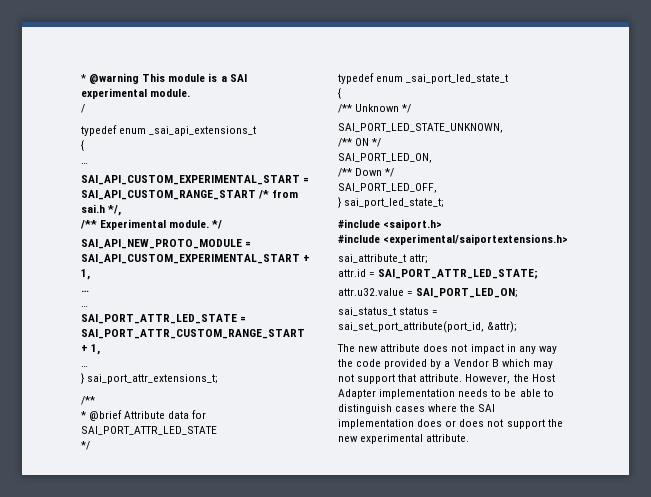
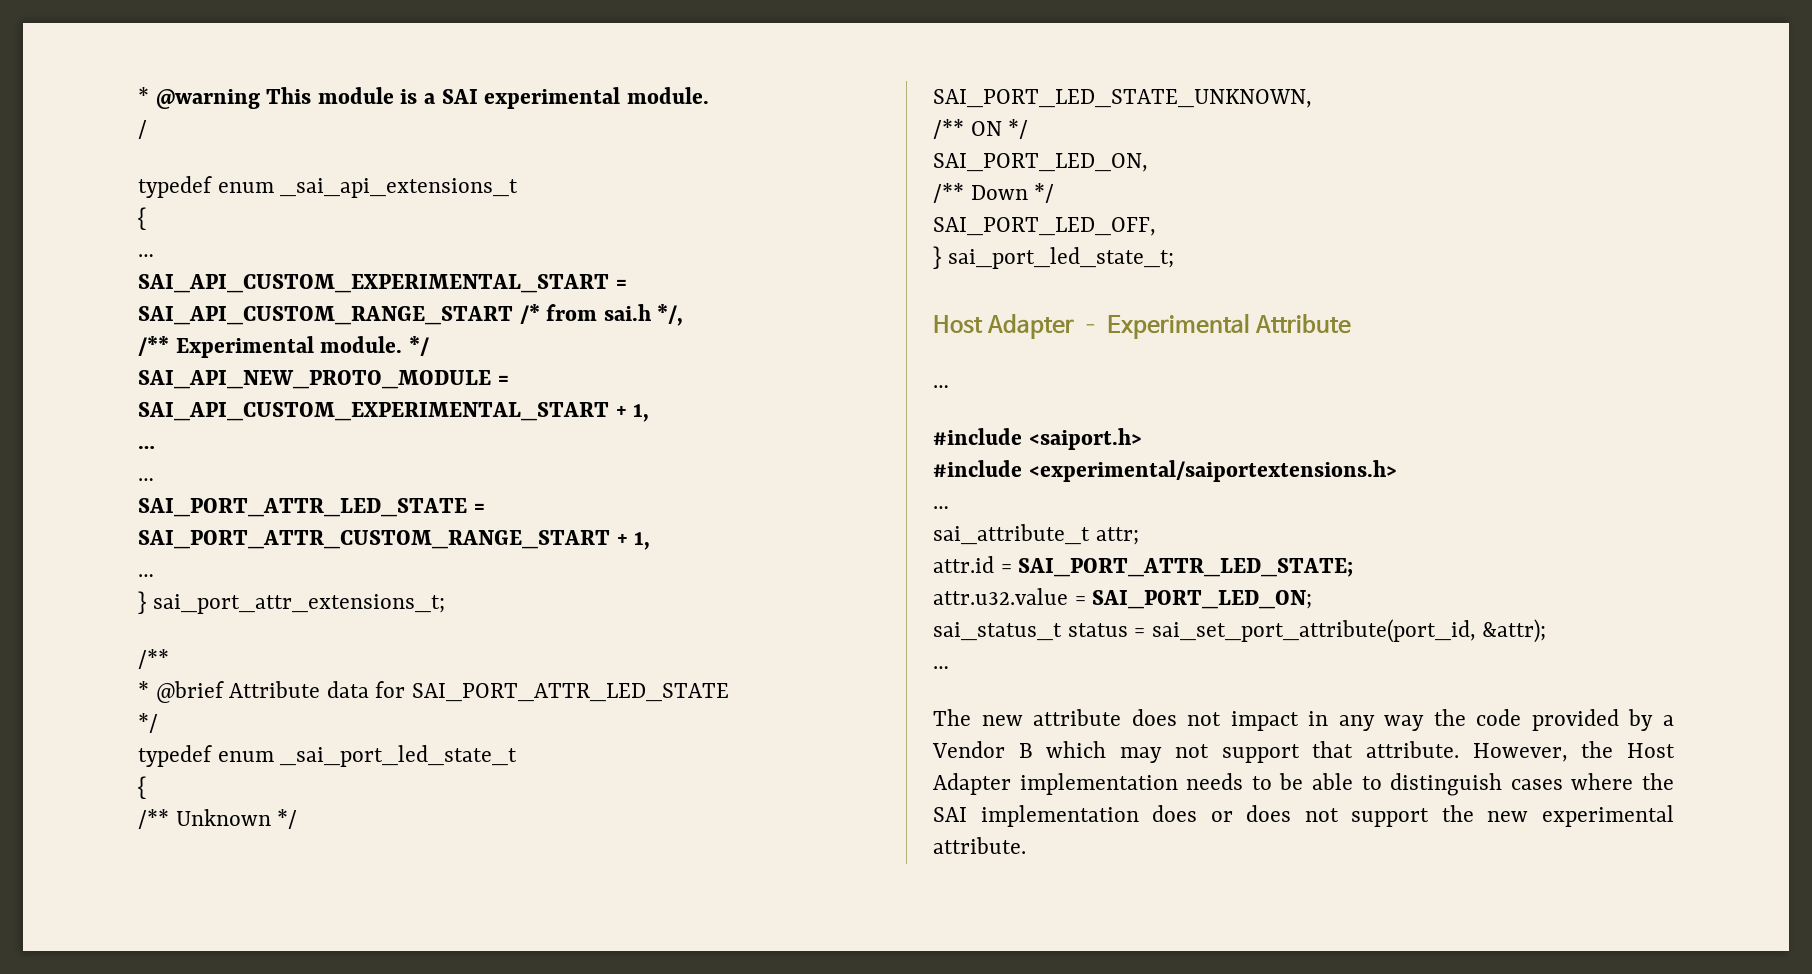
+ Host Adapter – Experimental Attribute
+ …
  #include <experimental/saiportextensions.h>
+ …
  sai_status_t status = sai_set_port_attribute(port_id, &attr);
+ …

